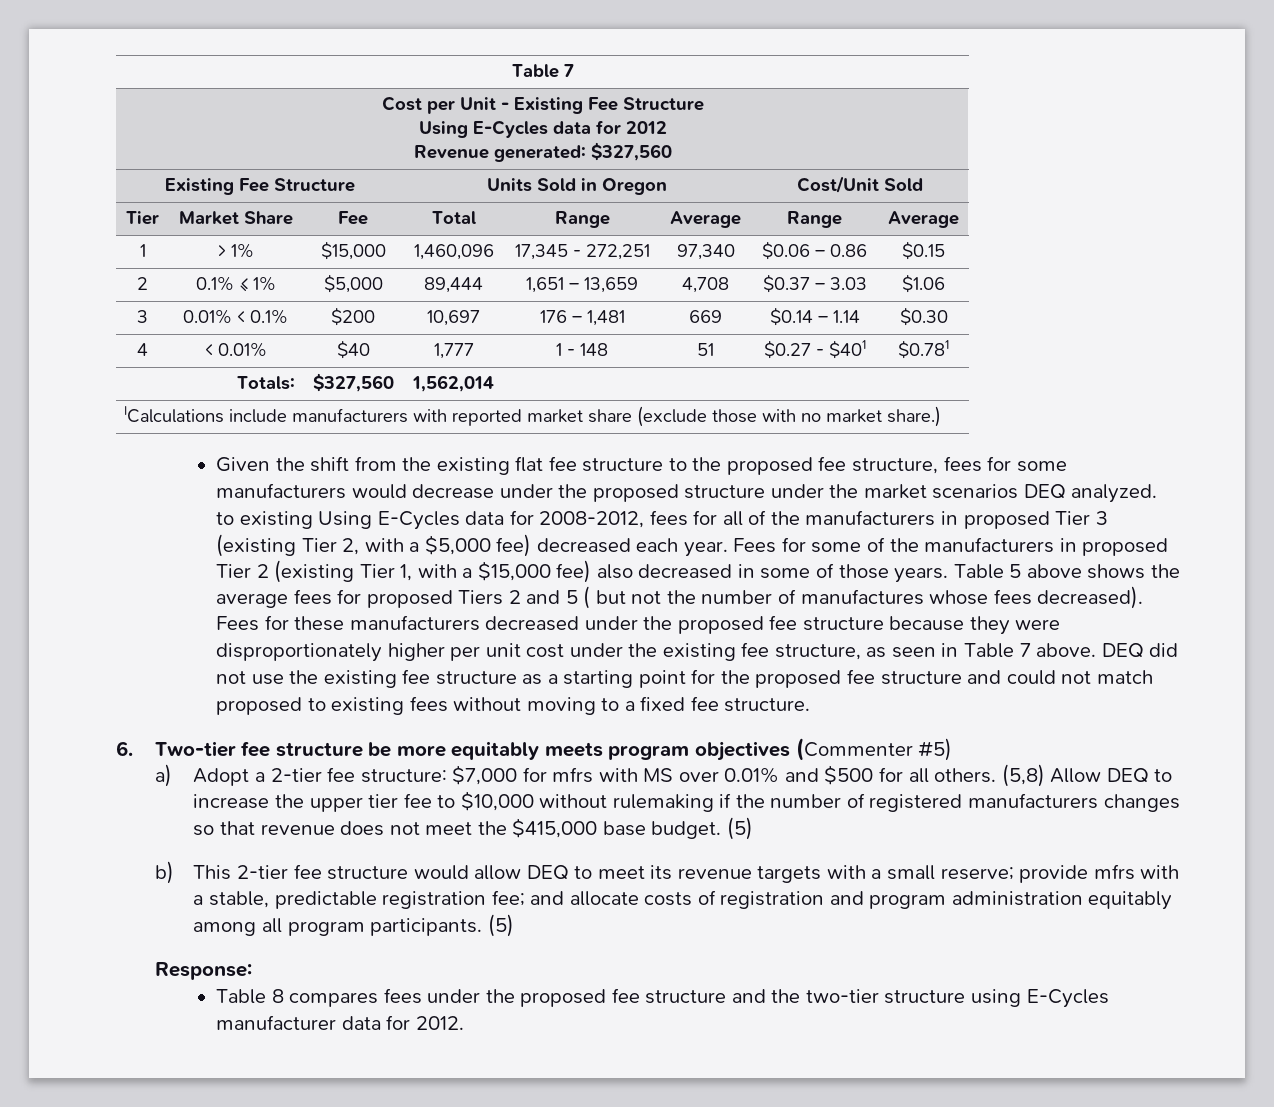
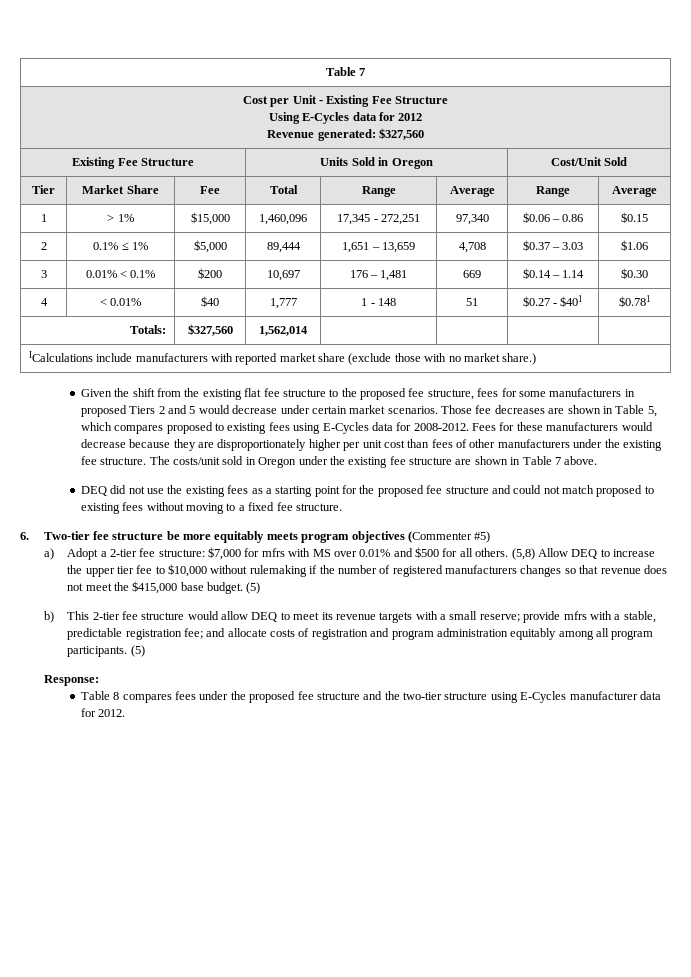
- Given the shift from the existing flat fee structure to the proposed fee structure, fees for some manufacturers would decrease under the proposed structure under the market scenarios DEQ analyzed. to existing Using E-Cycles data for 2008-2012, fees for all of the manufacturers in proposed Tier 3 (existing Tier 2, with a $5,000 fee) decreased each year. Fees for some of the manufacturers in proposed Tier 2 (existing Tier 1, with a $15,000 fee) also decreased in some of those years. Table 5 above shows the average fees for proposed Tiers 2 and 5 ( but not the number of manufactures whose fees decreased). Fees for these manufacturers decreased under the proposed fee structure because they were disproportionately higher per unit cost under the existing fee structure, as seen in Table 7 above. DEQ did not use the existing fee structure as a starting point for the proposed fee structure and could not match proposed to existing fees without moving to a fixed fee structure.
+ Given the shift from the existing flat fee structure to the proposed fee structure, fees for some manufacturers in proposed Tiers 2 and 5 would decrease under certain market scenarios. Those fee decreases are shown in Table 5, which compares proposed to existing fees using E-Cycles data for 2008-2012. Fees for these manufacturers would decrease because they are disproportionately higher per unit cost than fees of other manufacturers under the existing fee structure. The costs/unit sold in Oregon under the existing fee structure are shown in Table 7 above.
+ DEQ did not use the existing fees as a starting point for the proposed fee structure and could not match proposed to existing fees without moving to a fixed fee structure.

